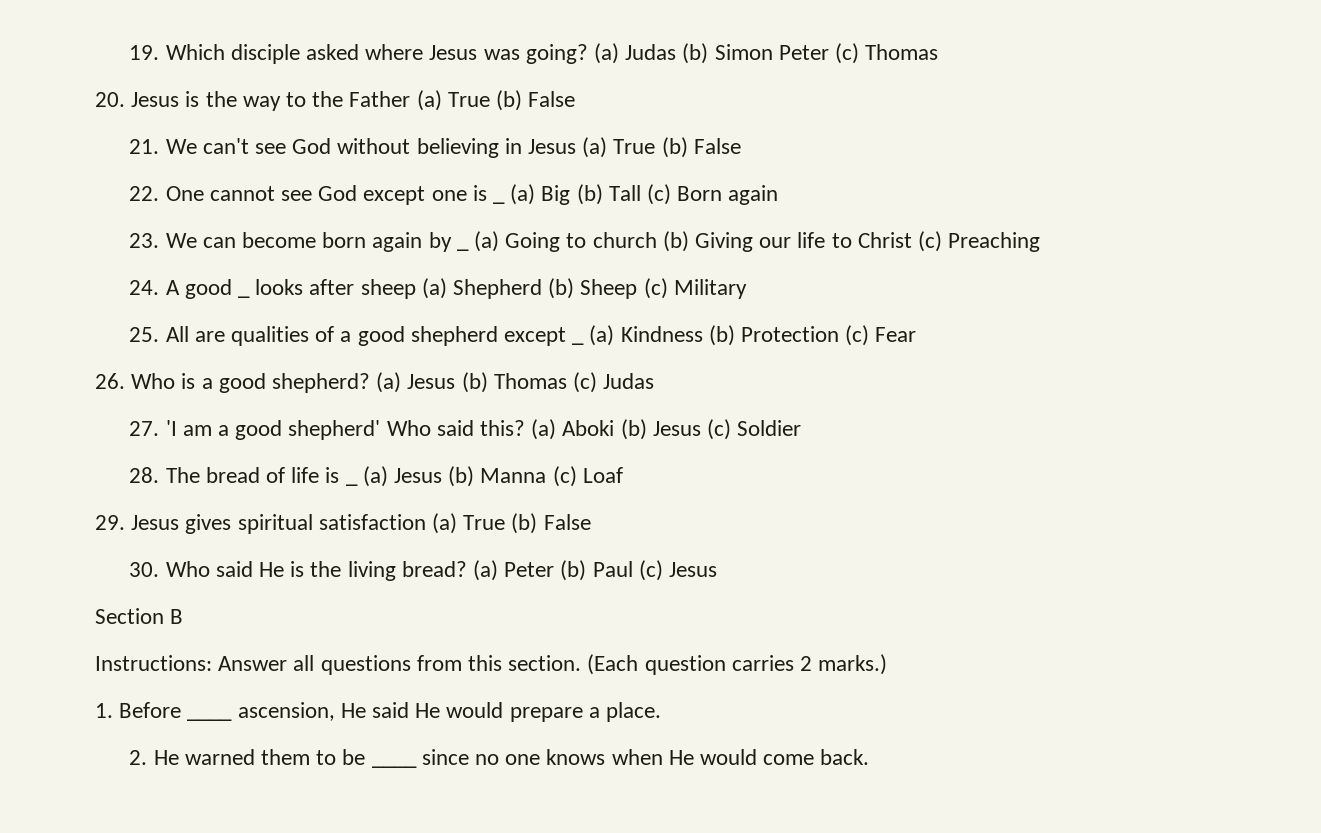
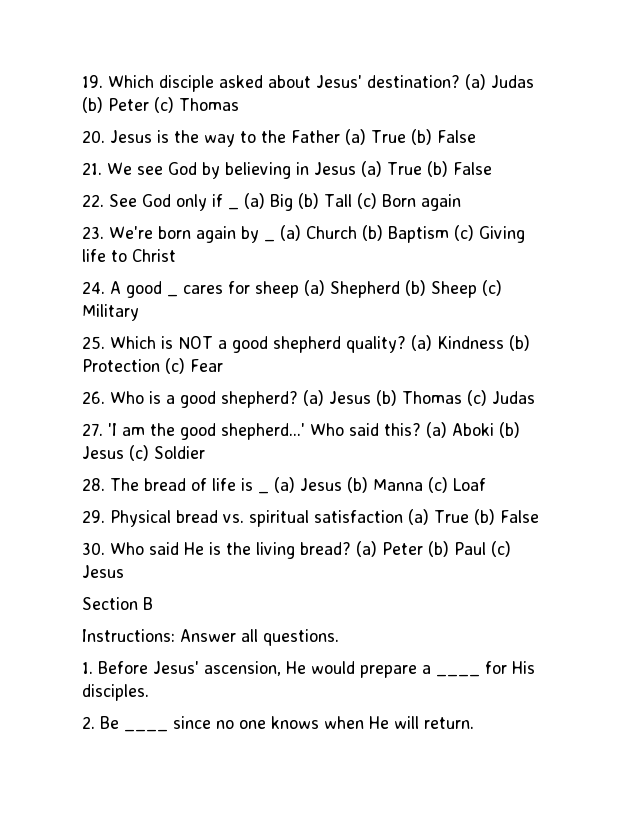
- 19. Which disciple asked where Jesus was going?
+ 19. Which disciple asked about Jesus' destination?
- (a) Judas (b) Simon Peter (c) Thomas
+ (a) Judas (b) Peter (c) Thomas
- 21. We can't see God without believing in Jesus (a) True (b) False
+ 21. We see God by believing in Jesus (a) True (b) False
- 22. One cannot see God except one is _ (a) Big (b) Tall (c) Born again
+ 22. See God only if _ (a) Big (b) Tall (c) Born again
- 23. We can become born again by _ (a) Going to church (b) Giving our life to Christ (c) Preaching
+ 23. We're born again by _ (a) Church (b) Baptism (c) Giving life to Christ
- 24. A good _ looks after sheep (a) Shepherd (b) Sheep (c) Military
+ 24. A good _ cares for sheep (a) Shepherd (b) Sheep (c) Military
- 25. All are qualities of a good shepherd except _ (a) Kindness (b) Protection (c) Fear
+ 25. Which is NOT a good shepherd quality? (a) Kindness (b) Protection (c) Fear
- 27. 'I am a good shepherd' Who said this?
+ 27. 'I am the good shepherd...' Who said this?
- 29. Jesus gives spiritual satisfaction (a) True (b) False
+ 29. Physical bread vs. spiritual satisfaction (a) True (b) False
- Instructions: Answer all questions from this section. (Each question carries 2 marks.)
+ Instructions: Answer all questions.
- 1. Before ____ ascension, He said He would prepare a place.
- 2. He warned them to be ____ since no one knows when He would come back.
+ 1. Before Jesus' ascension, He would prepare a ____ for His disciples.
+ 2. Be ____ since no one knows when He will return.

